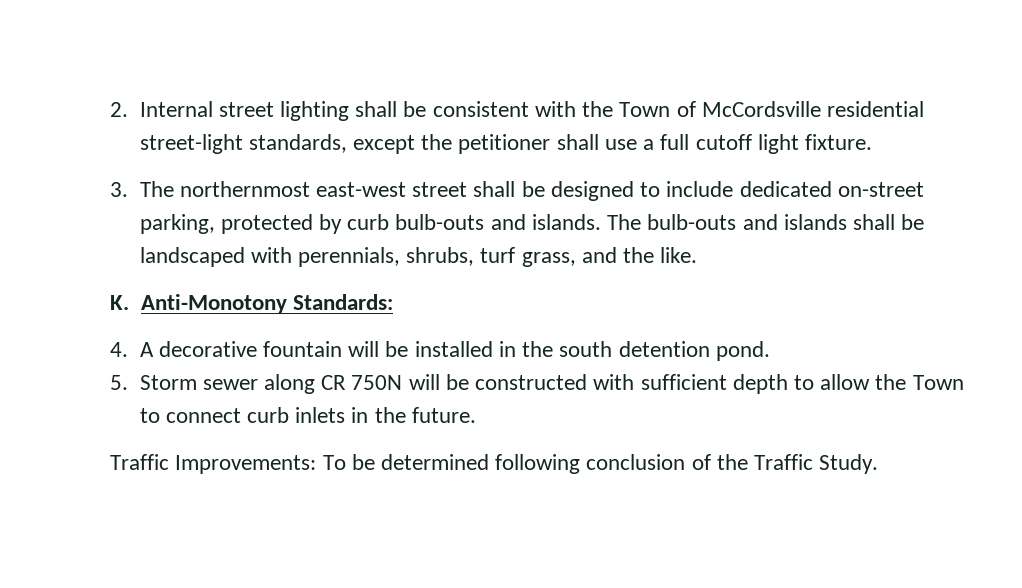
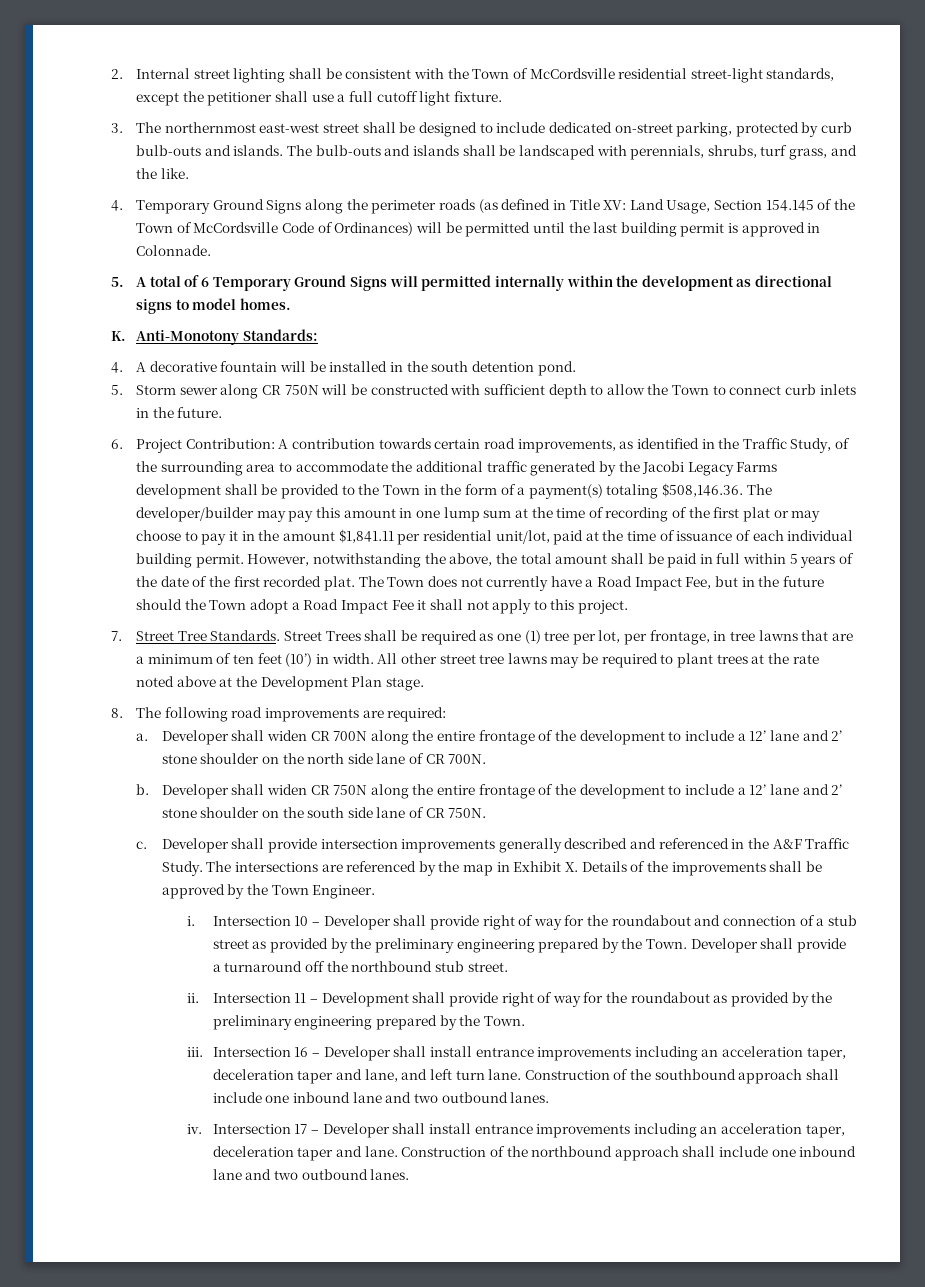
+ 4. Temporary Ground Signs along the perimeter roads (as defined in Title XV: Land Usage, Section 154.145 of the Town of McCordsville Code of Ordinances) will be permitted until the last building permit is approved in Colonnade.
+ 5. A total of 6 Temporary Ground Signs will permitted internally within the development as directional signs to model homes.
- Traffic Improvements: To be determined following conclusion of the Traffic Study.
+ 6. Project Contribution: A contribution towards certain road improvements, as identified in the Traffic Study, of the surrounding area to accommodate the additional traffic generated by the Jacobi Legacy Farms development shall be provided to the Town in the form of a payment(s) totaling $508,146.36. The developer/builder may pay this amount in one lump sum at the time of recording of the first plat or may choose to pay it in the amount $1,841.11 per residential unit/lot, paid at the time of issuance of each individual building permit. However, notwithstanding the above, the total amount shall be paid in full within 5 years of the date of the first recorded plat. The Town does not currently have a Road Impact Fee, but in the future should the Town adopt a Road Impact Fee it shall not apply to this project.
+ 7. Street Tree Standards. Street Trees shall be required as one (1) tree per lot, per frontage, in tree lawns that are a minimum of ten feet (10’) in width. All other street tree lawns may be required to plant trees at the rate noted above at the Development Plan stage.
+ 8. The following road improvements are required:
+ a. Developer shall widen CR 700N along the entire frontage of the development to include a 12’ lane and 2’ stone shoulder on the north side lane of CR 700N.
+ b. Developer shall widen CR 750N along the entire frontage of the development to include a 12’ lane and 2’ stone shoulder on the south side lane of CR 750N.
+ c. Developer shall provide intersection improvements generally described and referenced in the A&F Traffic Study. The intersections are referenced by the map in Exhibit X. Details of the improvements shall be approved by the Town Engineer.
+ i. Intersection 10 – Developer shall provide right of way for the roundabout and connection of a stub street as provided by the preliminary engineering prepared by the Town. Developer shall provide a turnaround off the northbound stub street.
+ ii. Intersection 11 – Development shall provide right of way for the roundabout as provided by the preliminary engineering prepared by the Town.
+ iii. Intersection 16 – Developer shall install entrance improvements including an acceleration taper, deceleration taper and lane, and left turn lane. Construction of the southbound approach shall include one inbound lane and two outbound lanes.
+ iv. Intersection 17 – Developer shall install entrance improvements including an acceleration taper, deceleration taper and lane. Construction of the northbound approach shall include one inbound lane and two outbound lanes.

